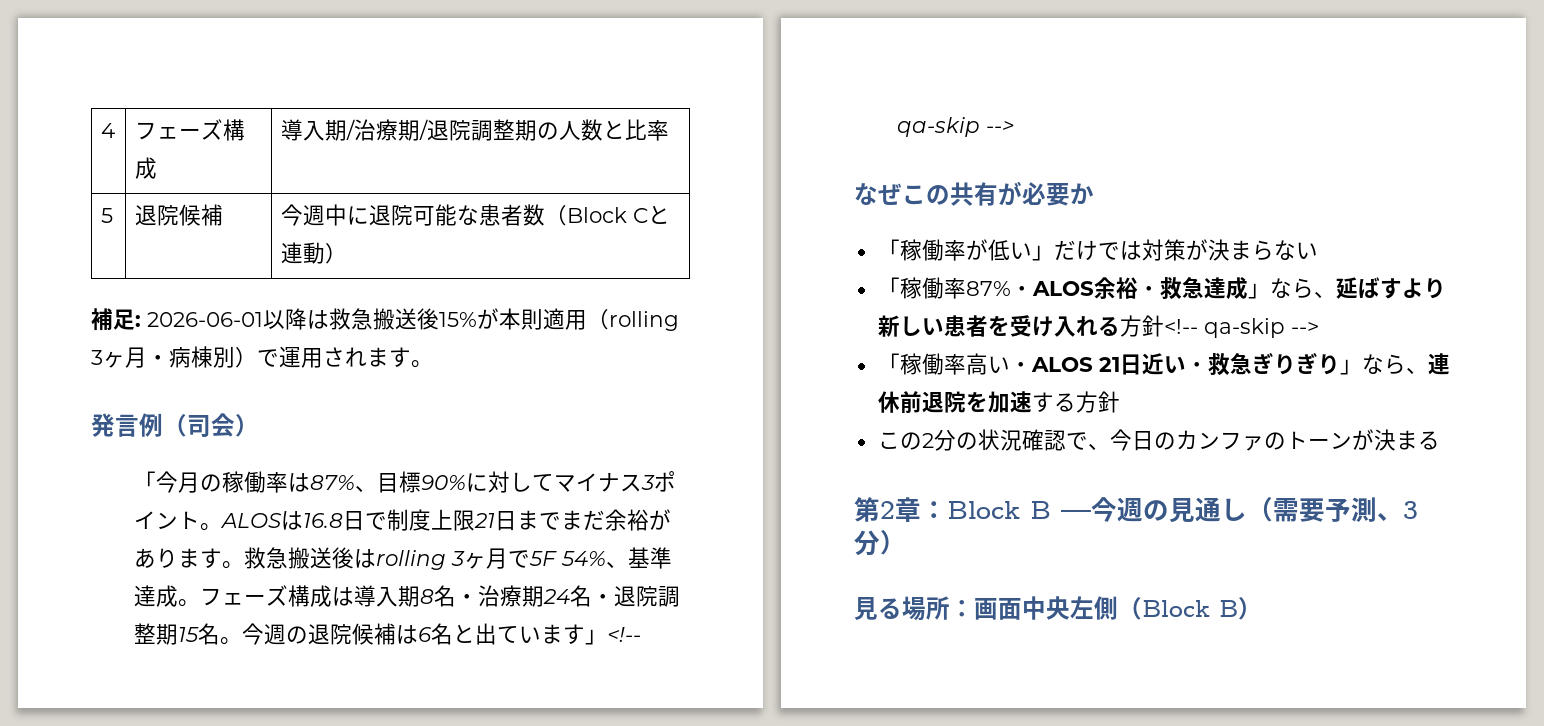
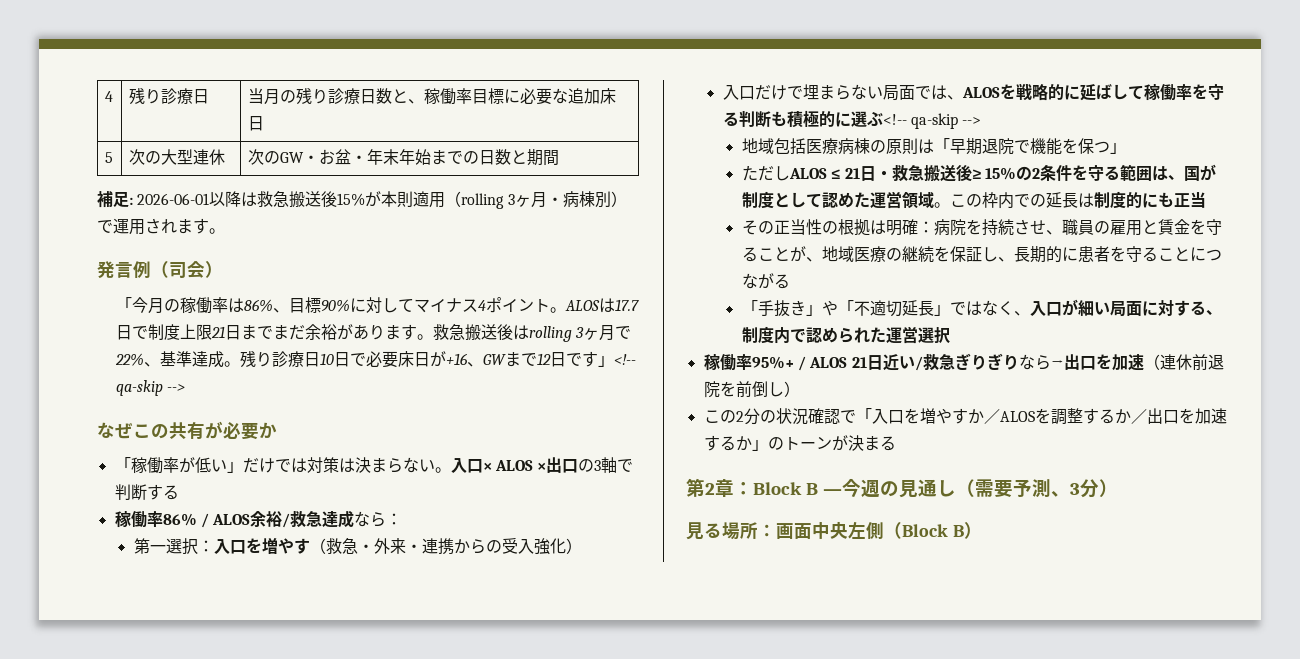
- 4 | フェーズ構成 | 導入期/治療期/退院調整期の人数と比率
- 5 | 退院候補 | 今週中に退院可能な患者数（Block Cと連動）
+ 4 | 残り診療日 | 当月の残り診療日数と、稼働率目標に必要な追加床日
+ 5 | 次の大型連休 | 次のGW・お盆・年末年始までの日数と期間
- 「今月の稼働率は87%、目標90%に対してマイナス3ポイント。
+ 「今月の稼働率は86%、目標90%に対してマイナス4ポイント。
- ALOSは16.8日で制度上限21日までまだ余裕があります。
+ ALOSは17.7日で制度上限21日までまだ余裕があります。
- 救急搬送後はrolling 3ヶ月で5F 54%、基準達成。
+ 救急搬送後はrolling 3ヶ月で22%、基準達成。
- フェーズ構成は導入期8名・治療期24名・退院調整期15名。今週の退院候補は6名と出ています」<!-- qa-skip -->
+ 残り診療日10日で必要床日が+16、GWまで12日です」<!-- qa-skip -->
- 「稼働率が低い」だけでは対策が決まらない
- 「稼働率87%・ALOS余裕・救急達成」なら、延ばすより新しい患者を受け入れる方針<!-- qa-skip -->
- 「稼働率高い・ALOS 21日近い・救急ぎりぎり」なら、連休前退院を加速する方針
+ 「稼働率が低い」だけでは対策は決まらない。入口× ALOS ×出口の3軸で判断する
+ 稼働率86% / ALOS余裕/救急達成なら：
+ 第一選択：入口を増やす（救急・外来・連携からの受入強化）
+ 入口だけで埋まらない局面では、ALOSを戦略的に延ばして稼働率を守る判断も積極的に選ぶ<!-- qa-skip -->
+ 地域包括医療病棟の原則は「早期退院で機能を保つ」
+ ただしALOS ≤ 21日・救急搬送後≥ 15%の2条件を守る範囲は、国が制度として認めた運営領域。この枠内での延長は制度的にも正当
+ その正当性の根拠は明確：病院を持続させ、職員の雇用と賃金を守ることが、地域医療の継続を保証し、長期的に患者を守ることにつながる
+ 「手抜き」や「不適切延長」ではなく、入口が細い局面に対する、制度内で認められた運営選択
+ 稼働率95%+ / ALOS 21日近い/救急ぎりぎりなら→出口を加速（連休前退院を前倒し）
- この2分の状況確認で、今日のカンファのトーンが決まる
+ この2分の状況確認で「入口を増やすか／ALOSを調整するか／出口を加速するか」のトーンが決まる

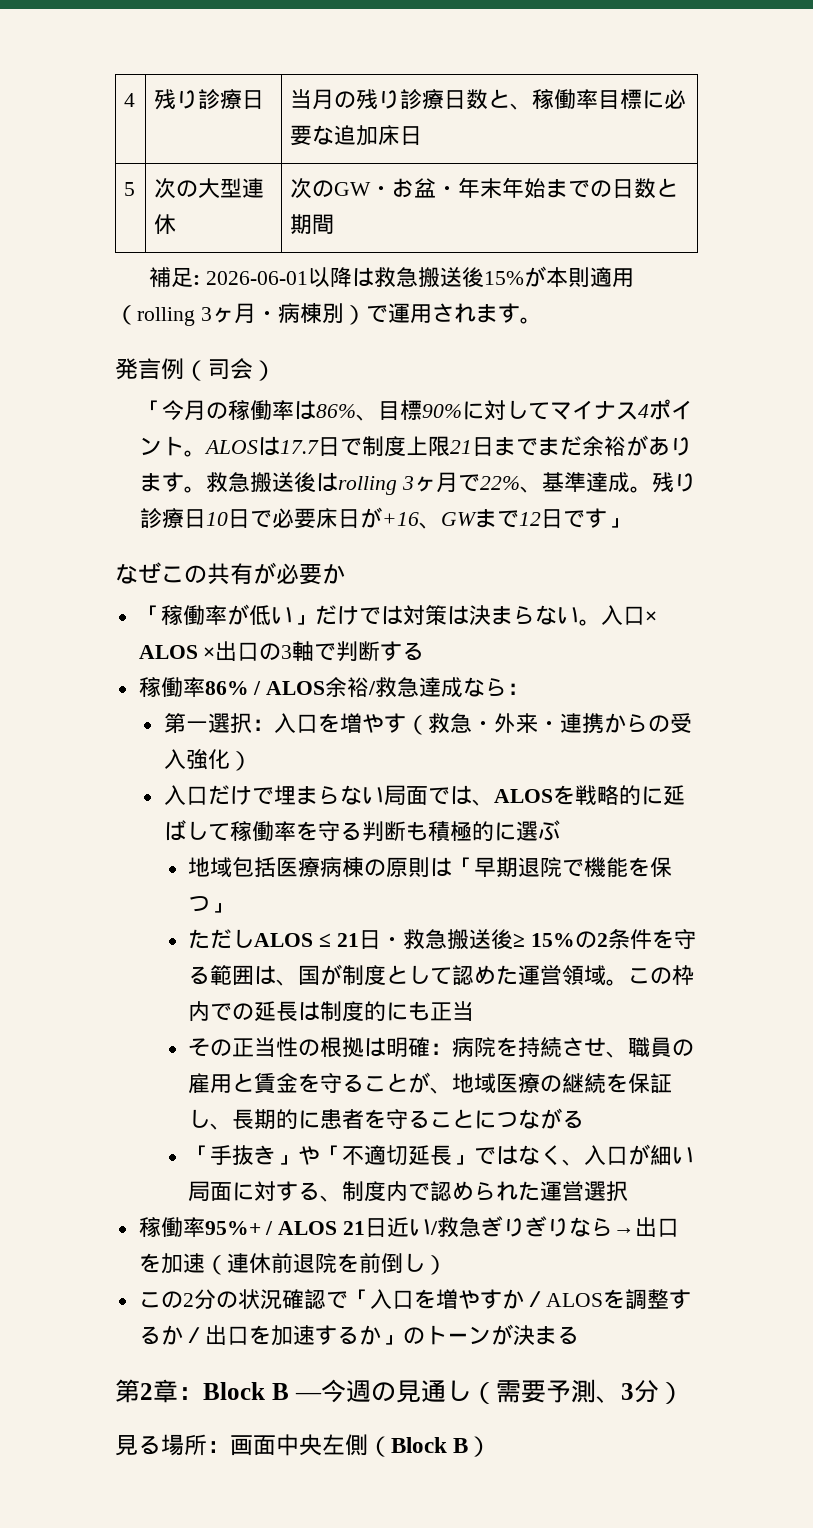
- 残り診療日10日で必要床日が+16、GWまで12日です」<!-- qa-skip -->
+ 残り診療日10日で必要床日が+16、GWまで12日です」
- 入口だけで埋まらない局面では、ALOSを戦略的に延ばして稼働率を守る判断も積極的に選ぶ<!-- qa-skip -->
+ 入口だけで埋まらない局面では、ALOSを戦略的に延ばして稼働率を守る判断も積極的に選ぶ

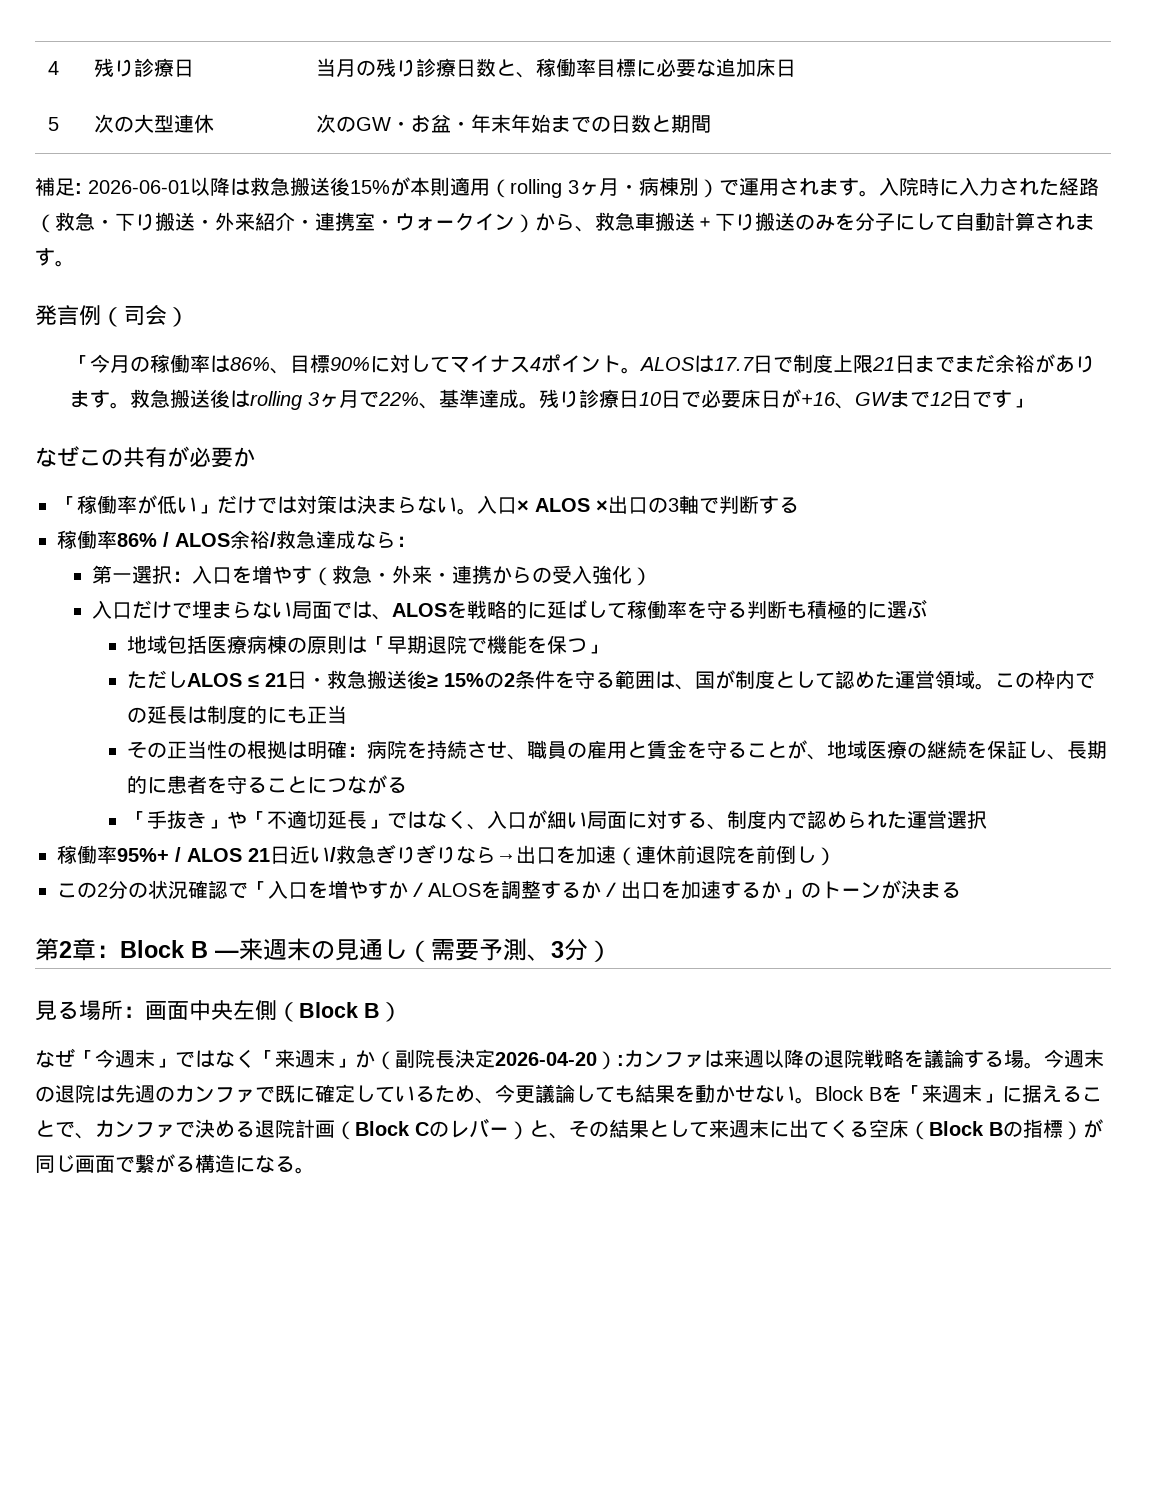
+ 入院時に入力された経路（救急・下り搬送・外来紹介・連携室・ウォークイン）から、救急車搬送＋下り搬送のみを分子にして自動計算されます。
- 第2章：Block B —今週の見通し（需要予測、3分）
+ 第2章：Block B —来週末の見通し（需要予測、3分）
+ なぜ「今週末」ではなく「来週末」か（副院長決定2026-04-20）:カンファは来週以降の退院戦略を議論する場。今週末の退院は先週のカンファで既に確定しているため、今更議論しても結果を動かせない。Block Bを「来週末」に据えることで、カンファで決める退院計画（Block Cのレバー）と、その結果として来週末に出てくる空床（Block Bの指標）が同じ画面で繋がる構造になる。

